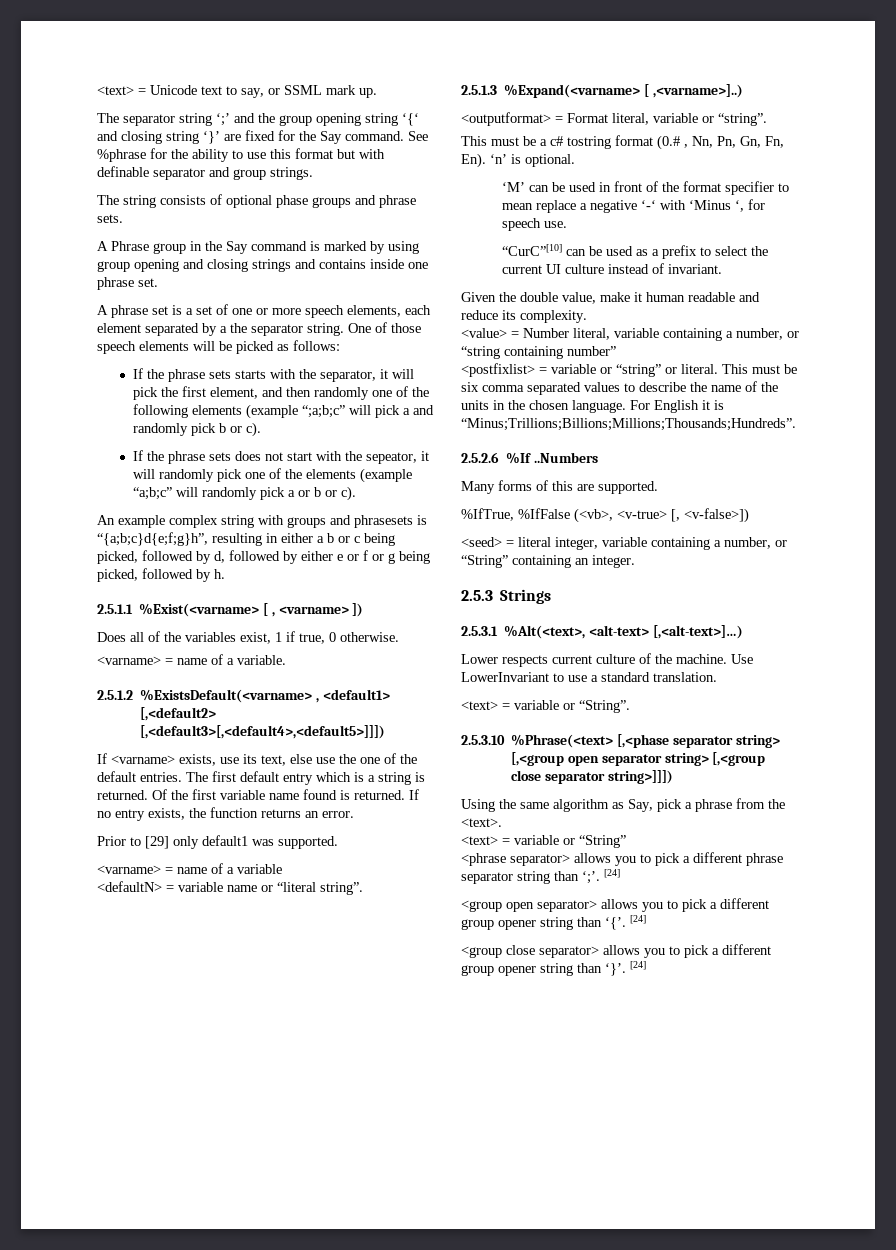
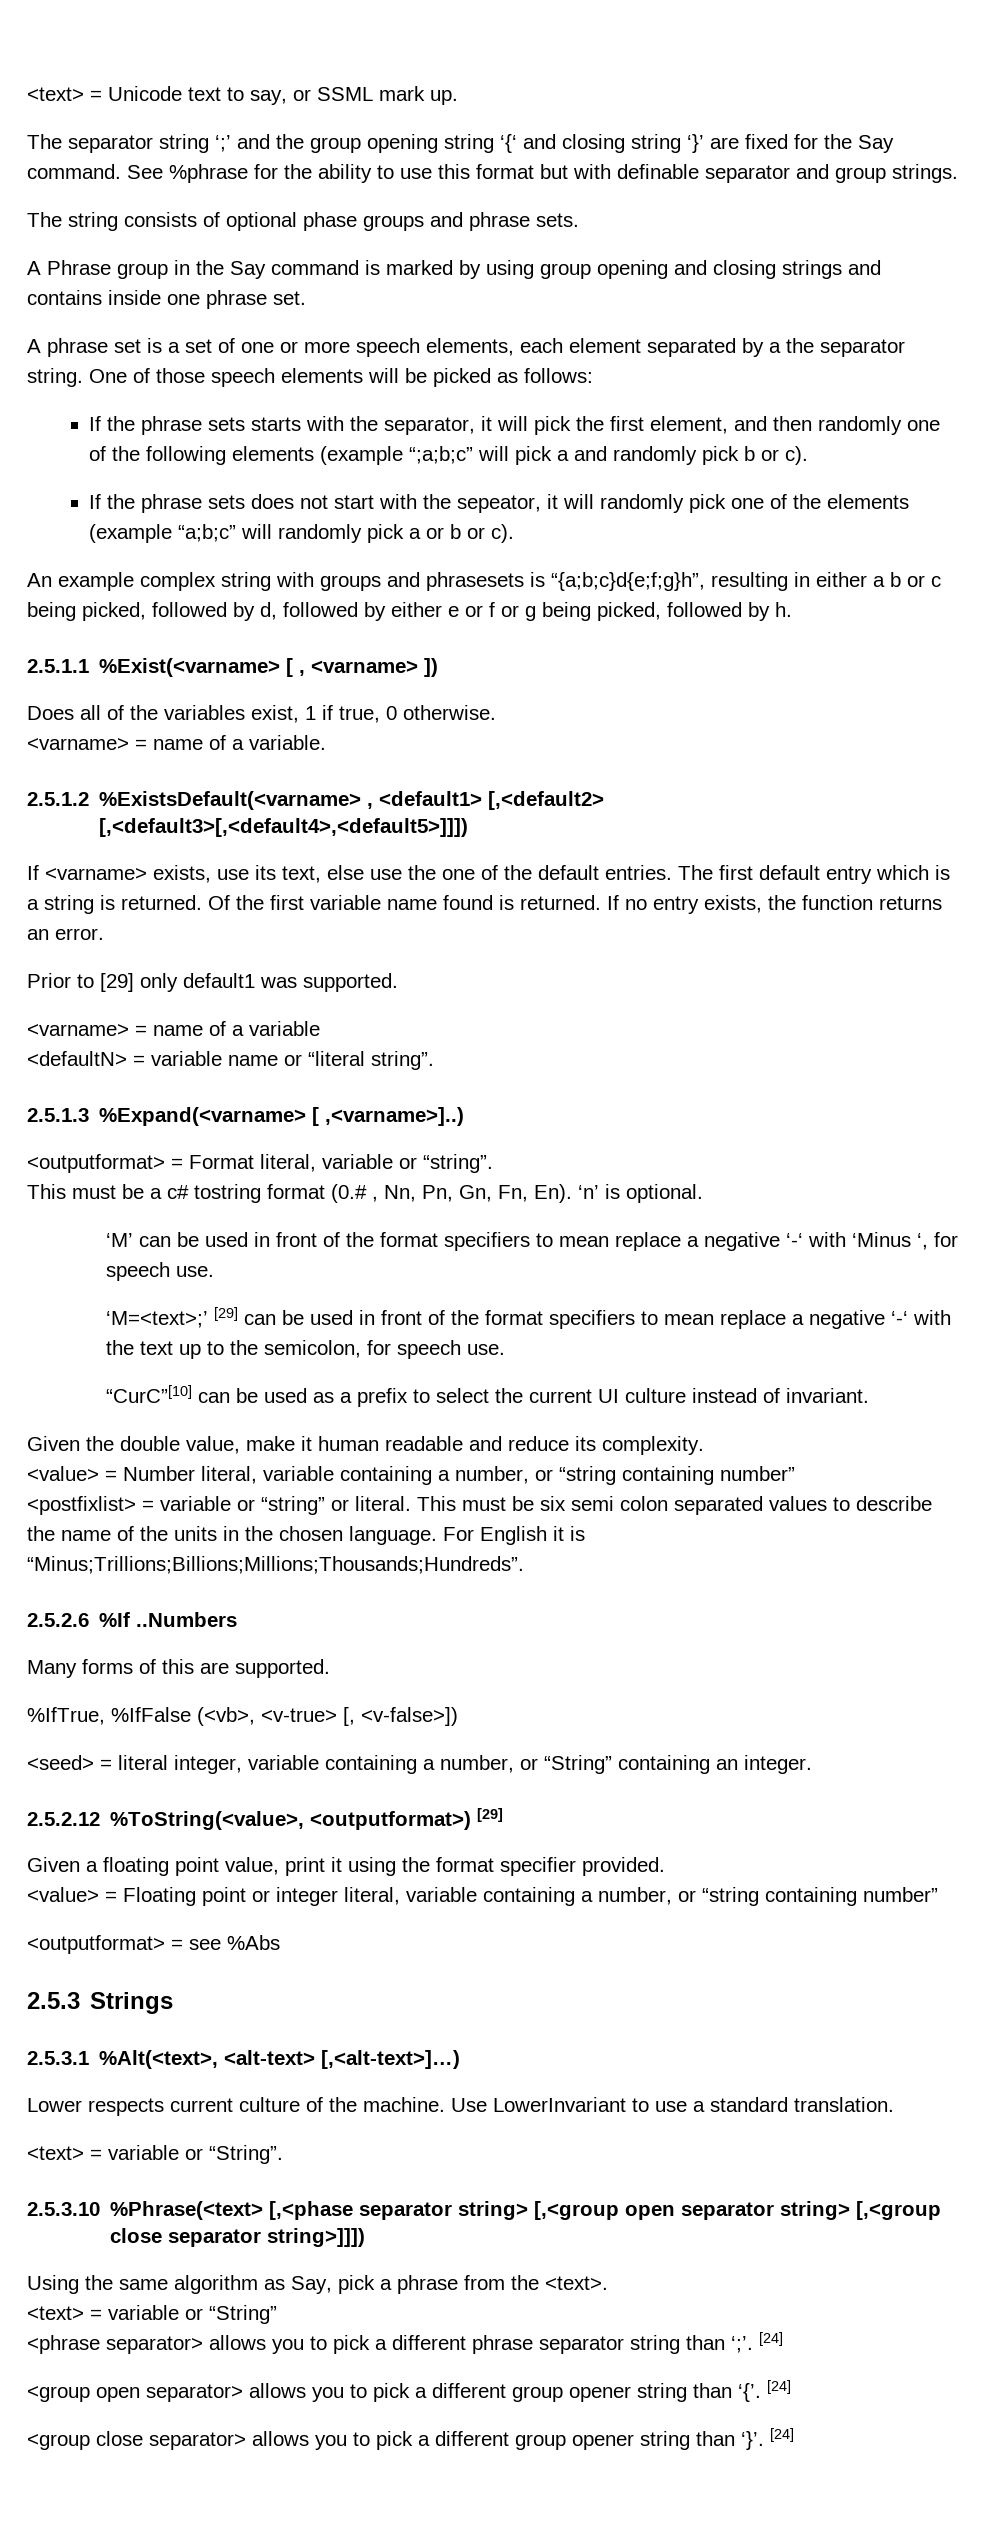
- ‘M’ can be used in front of the format specifier to mean replace a negative ‘-‘ with ‘Minus ‘, for speech use.
+ ‘M’ can be used in front of the format specifiers to mean replace a negative ‘-‘ with ‘Minus ‘, for speech use.
+ ‘M=<text>;’ [29] can be used in front of the format specifiers to mean replace a negative ‘-‘ with the text up to the semicolon, for speech use.
- This must be six comma separated values to describe the name of the units in the chosen language.
+ This must be six semi colon separated values to describe the name of the units in the chosen language.
+ 2.5.2.12 %ToString(<value>, <outputformat>) [29]
+ Given a floating point value, print it using the format specifier provided.
+ <value> = Floating point or integer literal, variable containing a number, or “string containing number”
+ <outputformat> = see %Abs

